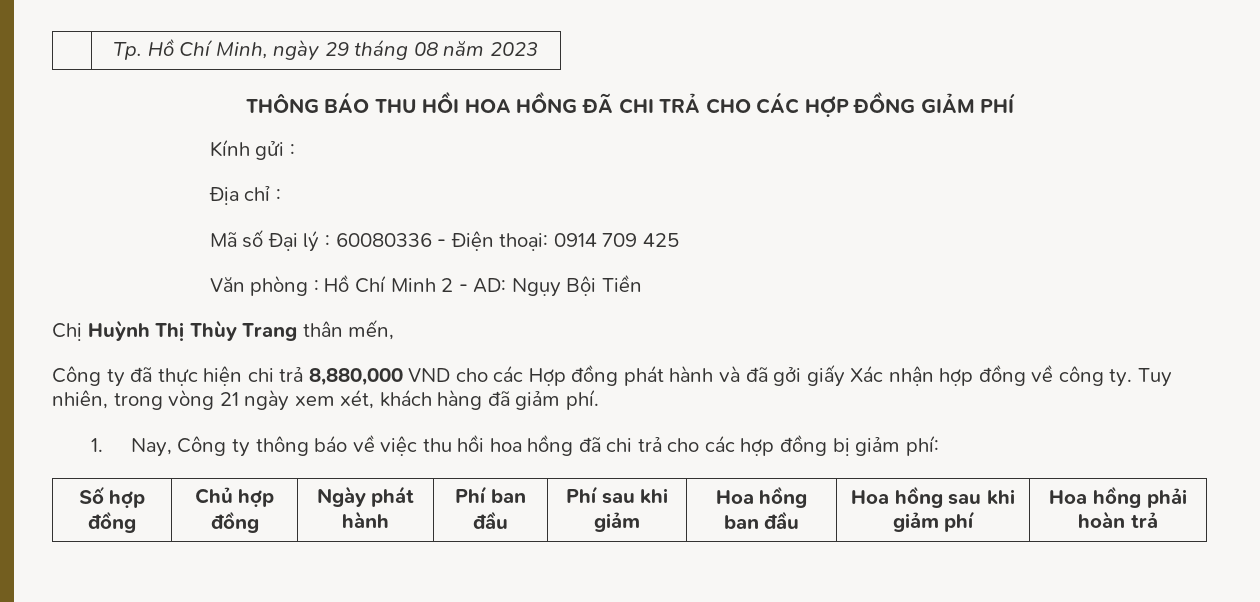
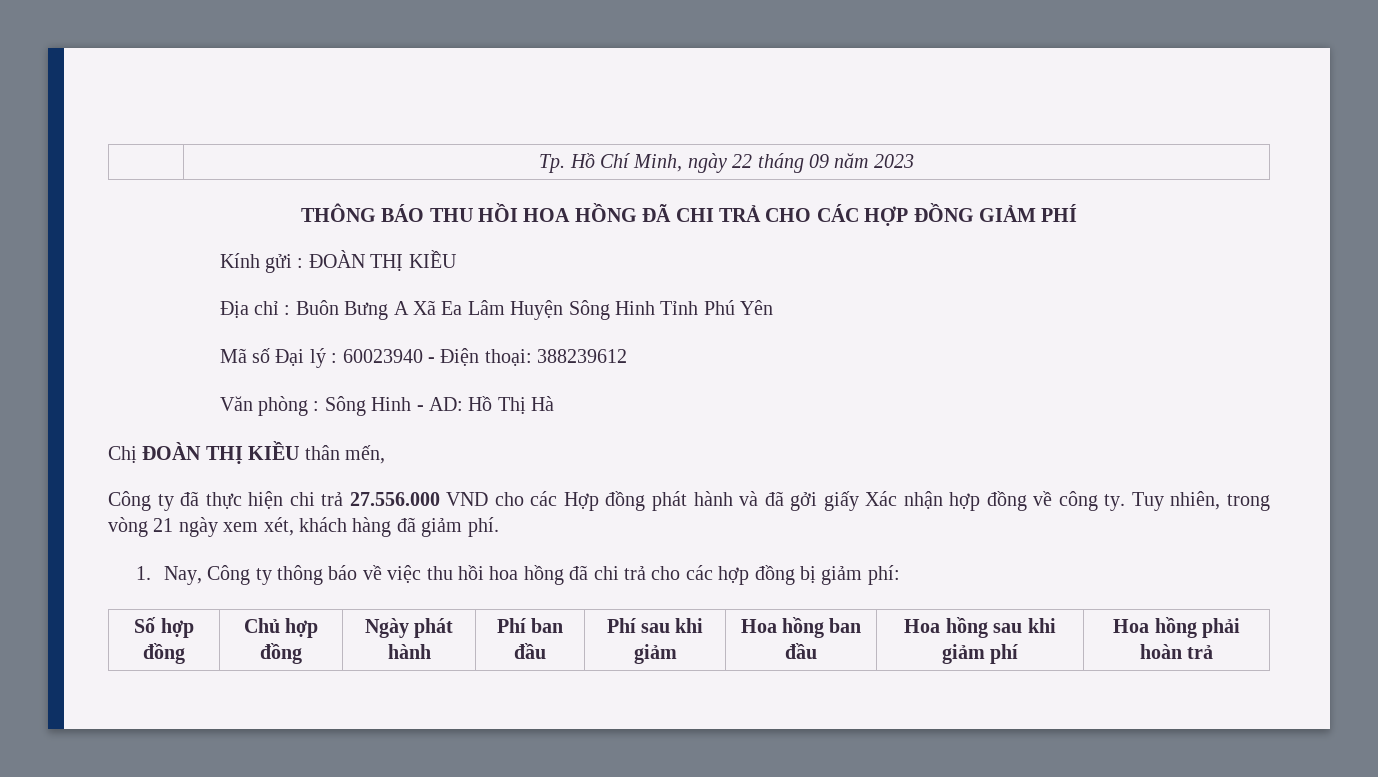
- | Tp. Hồ Chí Minh, ngày 29 tháng 08 năm 2023
+ | Tp. Hồ Chí Minh, ngày 22 tháng 09 năm 2023
- Kính gửi :
+ Kính gửi : ĐOÀN THỊ KIỀU
- Địa chỉ :
+ Địa chỉ : Buôn Bưng A Xã Ea Lâm Huyện Sông Hinh Tỉnh Phú Yên
- Mã số Đại lý : 60080336 - Điện thoại: 0914 709 425
+ Mã số Đại lý : 60023940 - Điện thoại: 388239612
- Văn phòng : Hồ Chí Minh 2 - AD: Ngụy Bội Tiền
- Chị Huỳnh Thị Thùy Trang thân mến,
+ Văn phòng : Sông Hinh - AD: Hồ Thị Hà
+ Chị ĐOÀN THỊ KIỀU thân mến,
- Công ty đã thực hiện chi trả 8,880,000 VND cho các Hợp đồng phát hành và đã gởi giấy Xác nhận hợp đồng về công ty.
+ Công ty đã thực hiện chi trả 27.556.000 VND cho các Hợp đồng phát hành và đã gởi giấy Xác nhận hợp đồng về công ty.

